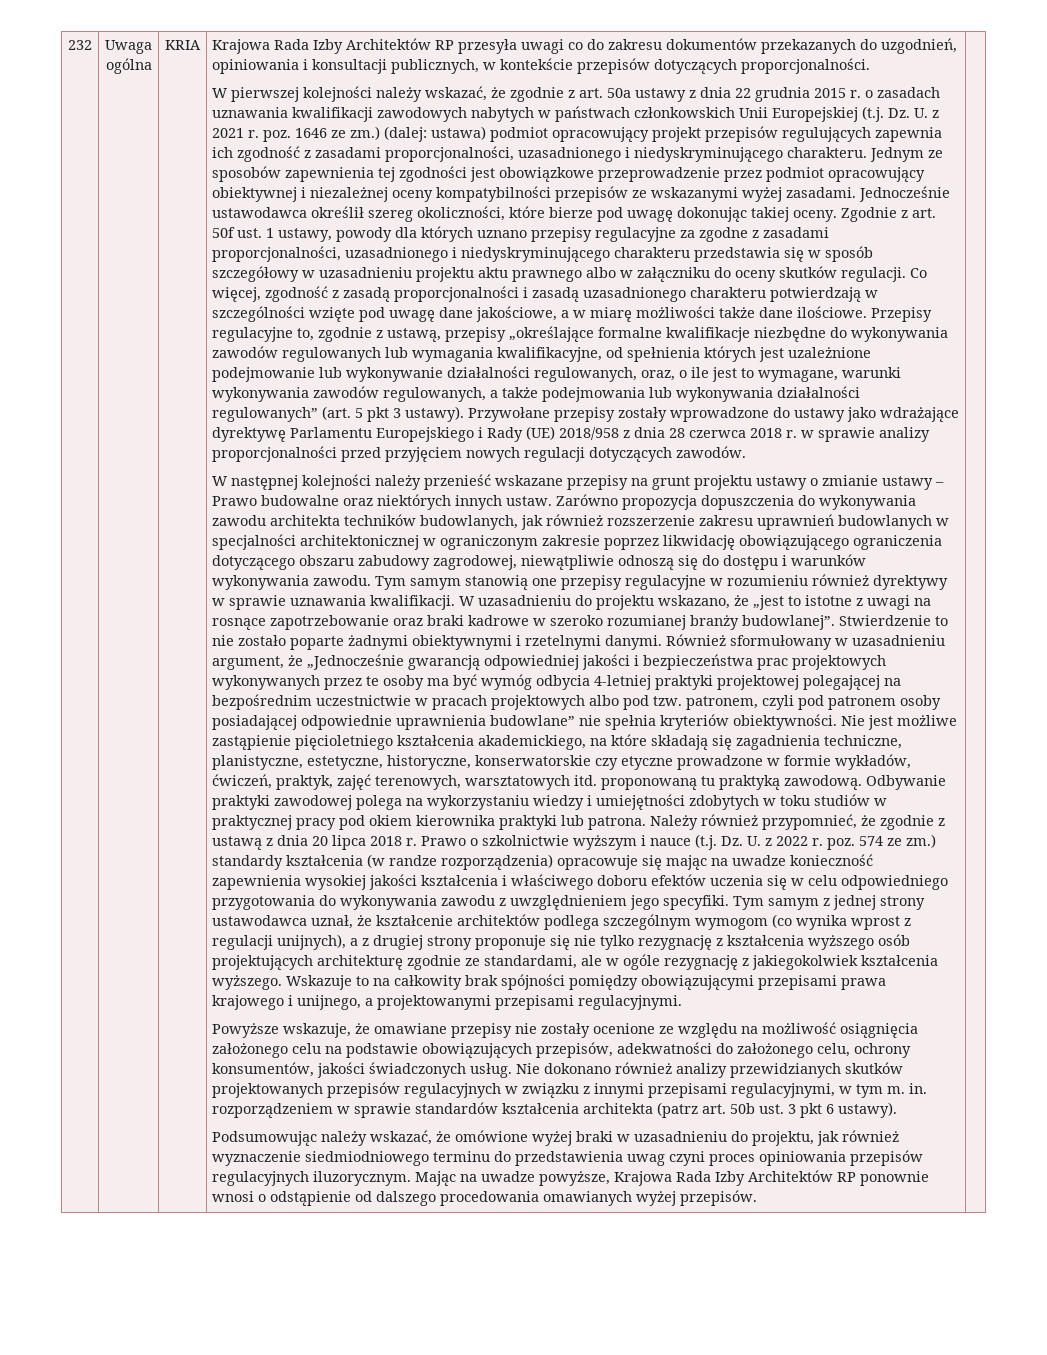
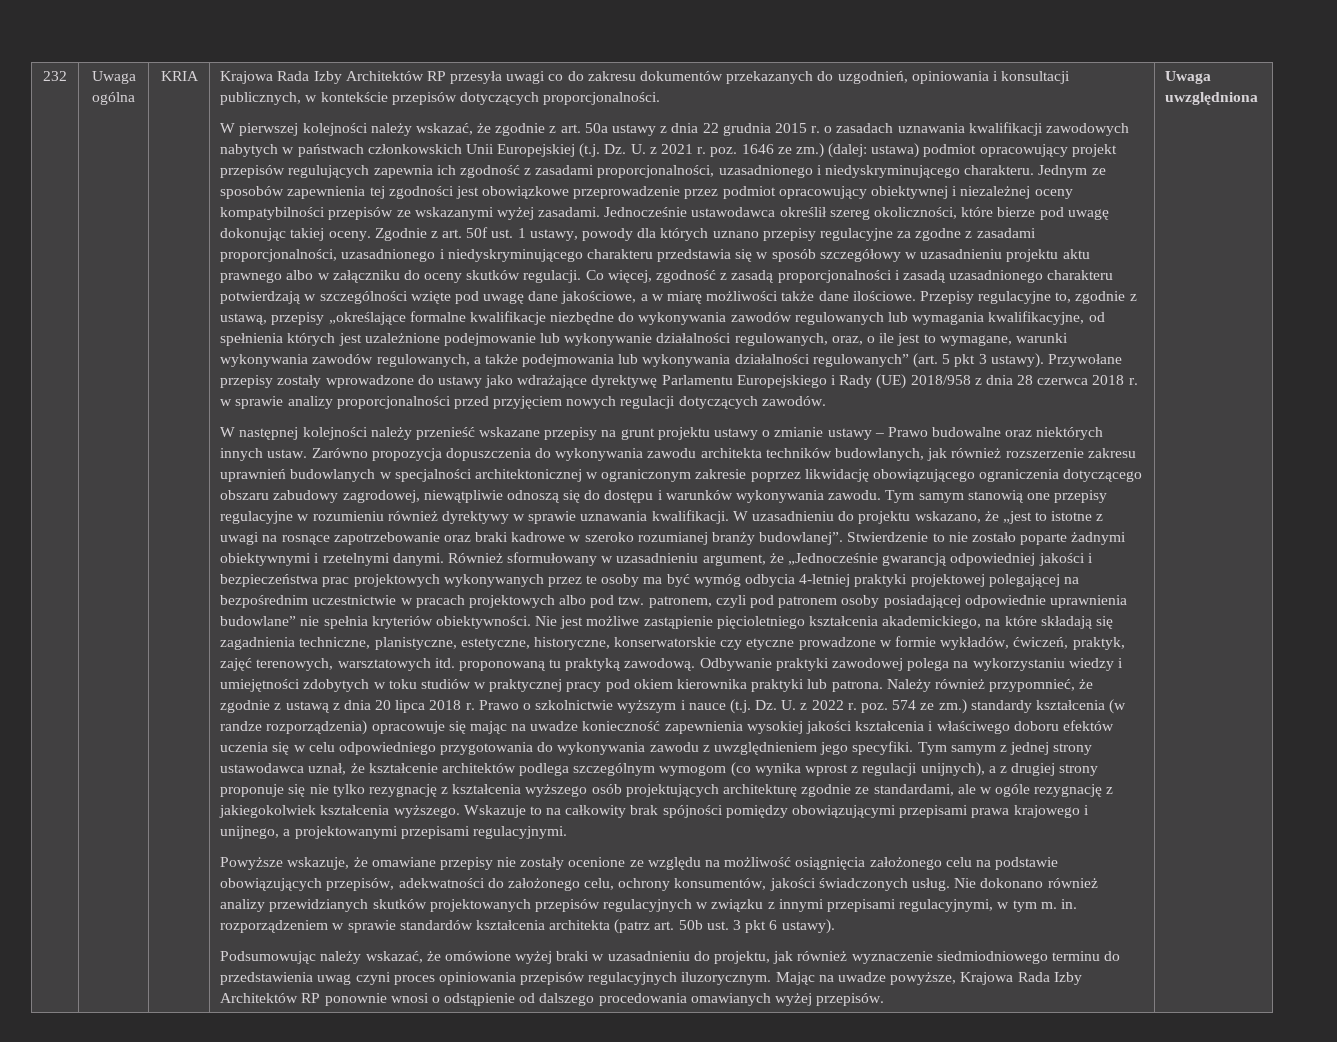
+ Uwaga uwzględniona

